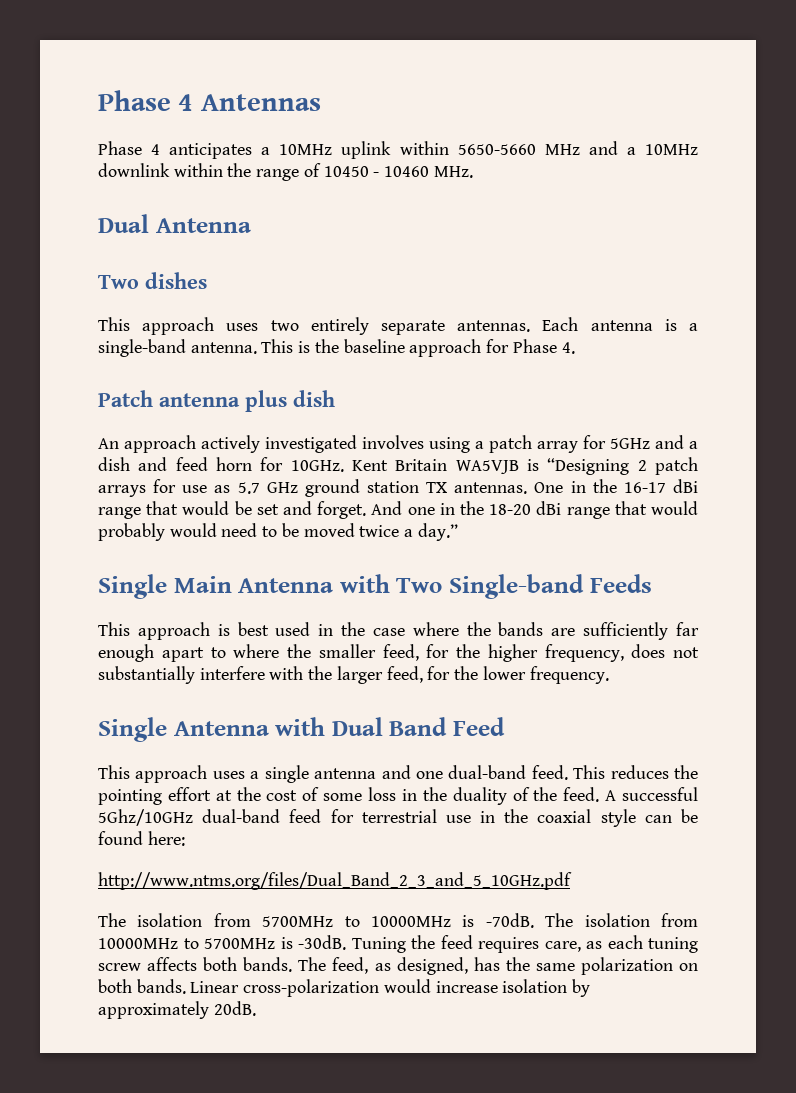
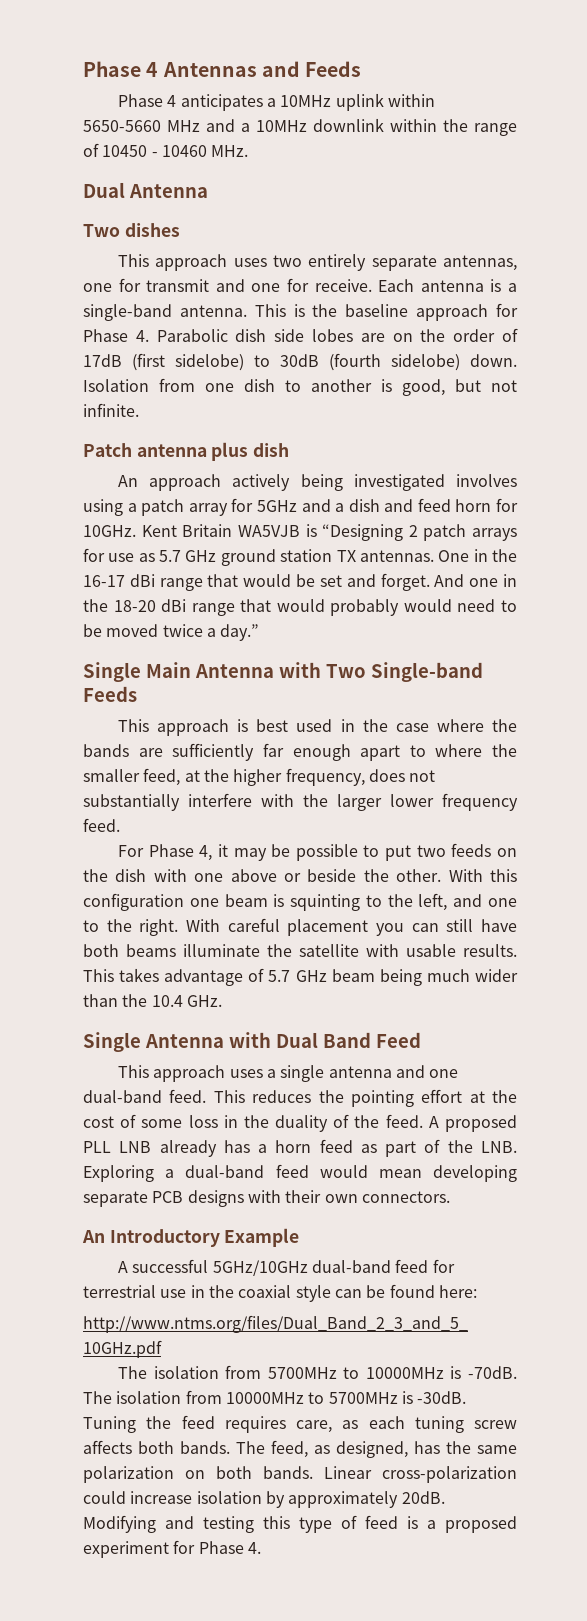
- Phase 4 Antennas
+ Phase 4 Antennas and Feeds
- This approach uses two entirely separate antennas.
+ This approach uses two entirely separate antennas, one for transmit and one for receive.
- This is the baseline approach for Phase 4.
+ This is the baseline approach for Phase 4. Parabolic dish side lobes are on the order of 17dB (first sidelobe) to 30dB (fourth sidelobe) down. Isolation from one dish to another is good, but not infinite.
- An approach actively investigated involves using a patch array for 5GHz and a dish and feed horn for 10GHz.
+ An approach actively being investigated involves using a patch array for 5GHz and a dish and feed horn for 10GHz.
- This approach is best used in the case where the bands are sufficiently far enough apart to where the smaller feed, for the higher frequency, does not substantially interfere with the larger feed, for the lower frequency.
+ This approach is best used in the case where the bands are sufficiently far enough apart to where the smaller feed, at the higher frequency, does not substantially interfere with the larger lower frequency feed.
+ For Phase 4, it may be possible to put two feeds on the dish with one above or beside the other. With this configuration one beam is squinting to the left, and one to the right. With careful placement you can still have both beams illuminate the satellite with usable results. This takes advantage of 5.7 GHz beam being much wider than the 10.4 GHz.
- A successful 5Ghz/10GHz dual-band feed for terrestrial use in the coaxial style can be found here:
+ A proposed PLL LNB already has a horn feed as part of the LNB. Exploring a dual-band feed would mean developing separate PCB designs with their own connectors.
+ An Introductory Example
+ A successful 5GHz/10GHz dual-band feed for terrestrial use in the coaxial style can be found here:
- Linear cross-polarization would increase isolation by approximately 20dB.
+ Linear cross-polarization could increase isolation by approximately 20dB.
+ Modifying and testing this type of feed is a proposed experiment for Phase 4.

